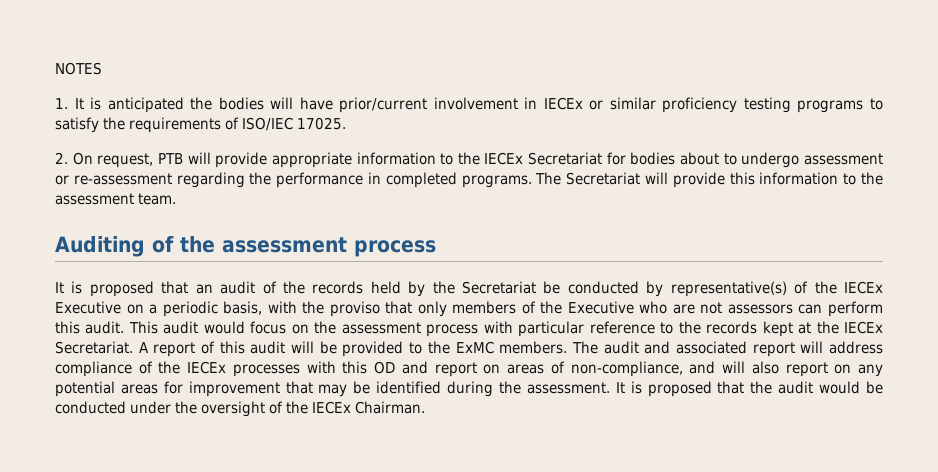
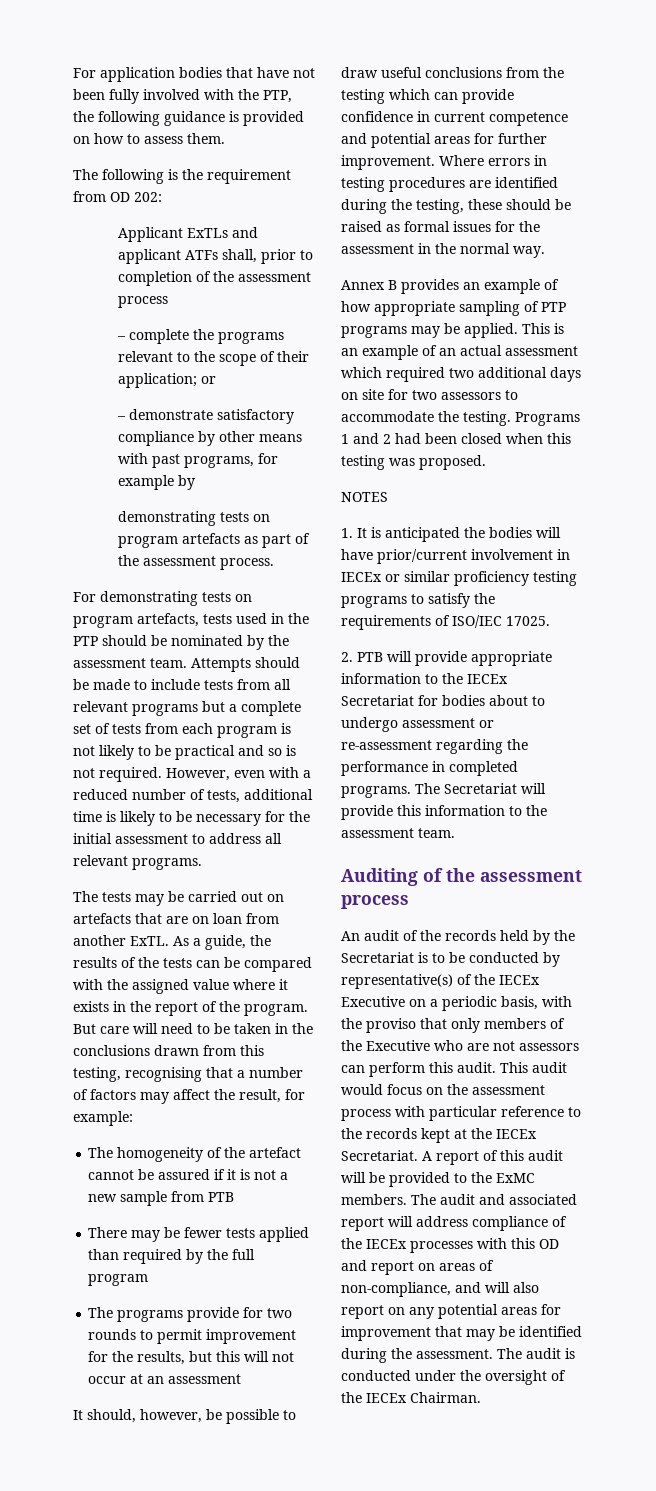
+ For application bodies that have not been fully involved with the PTP, the following guidance is provided on how to assess them.
+ The following is the requirement from OD 202:
+ Applicant ExTLs and applicant ATFs shall, prior to completion of the assessment process
+ – complete the programs relevant to the scope of their application; or
+ – demonstrate satisfactory compliance by other means with past programs, for example by
+ demonstrating tests on program artefacts as part of the assessment process.
+ For demonstrating tests on program artefacts, tests used in the PTP should be nominated by the assessment team. Attempts should be made to include tests from all relevant programs but a complete set of tests from each program is not likely to be practical and so is not required. However, even with a reduced number of tests, additional time is likely to be necessary for the initial assessment to address all relevant programs.
+ The tests may be carried out on artefacts that are on loan from another ExTL. As a guide, the results of the tests can be compared with the assigned value where it exists in the report of the program. But care will need to be taken in the conclusions drawn from this testing, recognising that a number of factors may affect the result, for example:
+ The homogeneity of the artefact cannot be assured if it is not a new sample from PTB
+ There may be fewer tests applied than required by the full program
+ The programs provide for two rounds to permit improvement for the results, but this will not occur at an assessment
+ It should, however, be possible to draw useful conclusions from the testing which can provide confidence in current competence and potential areas for further improvement. Where errors in testing procedures are identified during the testing, these should be raised as formal issues for the assessment in the normal way.
+ Annex B provides an example of how appropriate sampling of PTP programs may be applied. This is an example of an actual assessment which required two additional days on site for two assessors to accommodate the testing. Programs 1 and 2 had been closed when this testing was proposed.
- 2. On request, PTB will provide appropriate information to the IECEx Secretariat for bodies about to undergo assessment or re-assessment regarding the performance in completed programs.
+ 2. PTB will provide appropriate information to the IECEx Secretariat for bodies about to undergo assessment or re-assessment regarding the performance in completed programs.
- It is proposed that an audit of the records held by the Secretariat be conducted by representative(s) of the IECEx Executive on a periodic basis, with the proviso that only members of the Executive who are not assessors can perform this audit.
+ An audit of the records held by the Secretariat is to be conducted by representative(s) of the IECEx Executive on a periodic basis, with the proviso that only members of the Executive who are not assessors can perform this audit.
- It is proposed that the audit would be conducted under the oversight of the IECEx Chairman.
+ The audit is conducted under the oversight of the IECEx Chairman.

